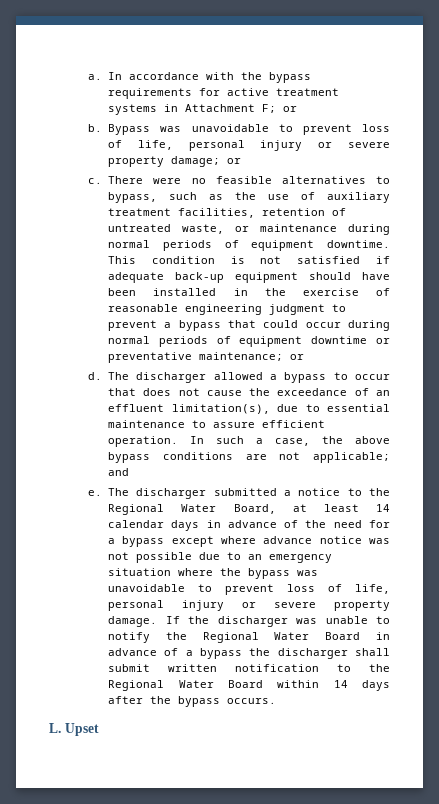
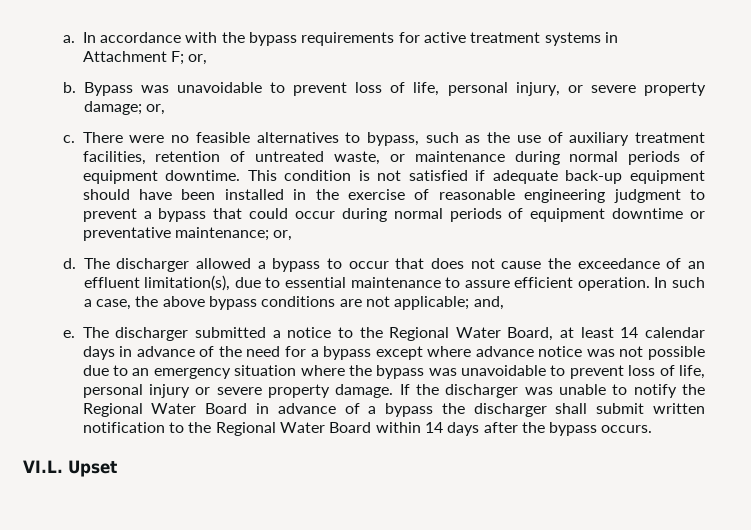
- In accordance with the bypass requirements for active treatment systems in Attachment F; or
+ In accordance with the bypass requirements for active treatment systems in Attachment F; or,
- Bypass was unavoidable to prevent loss of life, personal injury or severe property damage; or
+ Bypass was unavoidable to prevent loss of life, personal injury, or severe property damage; or,
- This condition is not satisfied if adequate back-up equipment should have been installed in the exercise of reasonable engineering judgment to prevent a bypass that could occur during normal periods of equipment downtime or preventative maintenance; or
+ This condition is not satisfied if adequate back-up equipment should have been installed in the exercise of reasonable engineering judgment to prevent a bypass that could occur during normal periods of equipment downtime or preventative maintenance; or,
- In such a case, the above bypass conditions are not applicable; and
+ In such a case, the above bypass conditions are not applicable; and,
- L. Upset
+ VI.L. Upset

